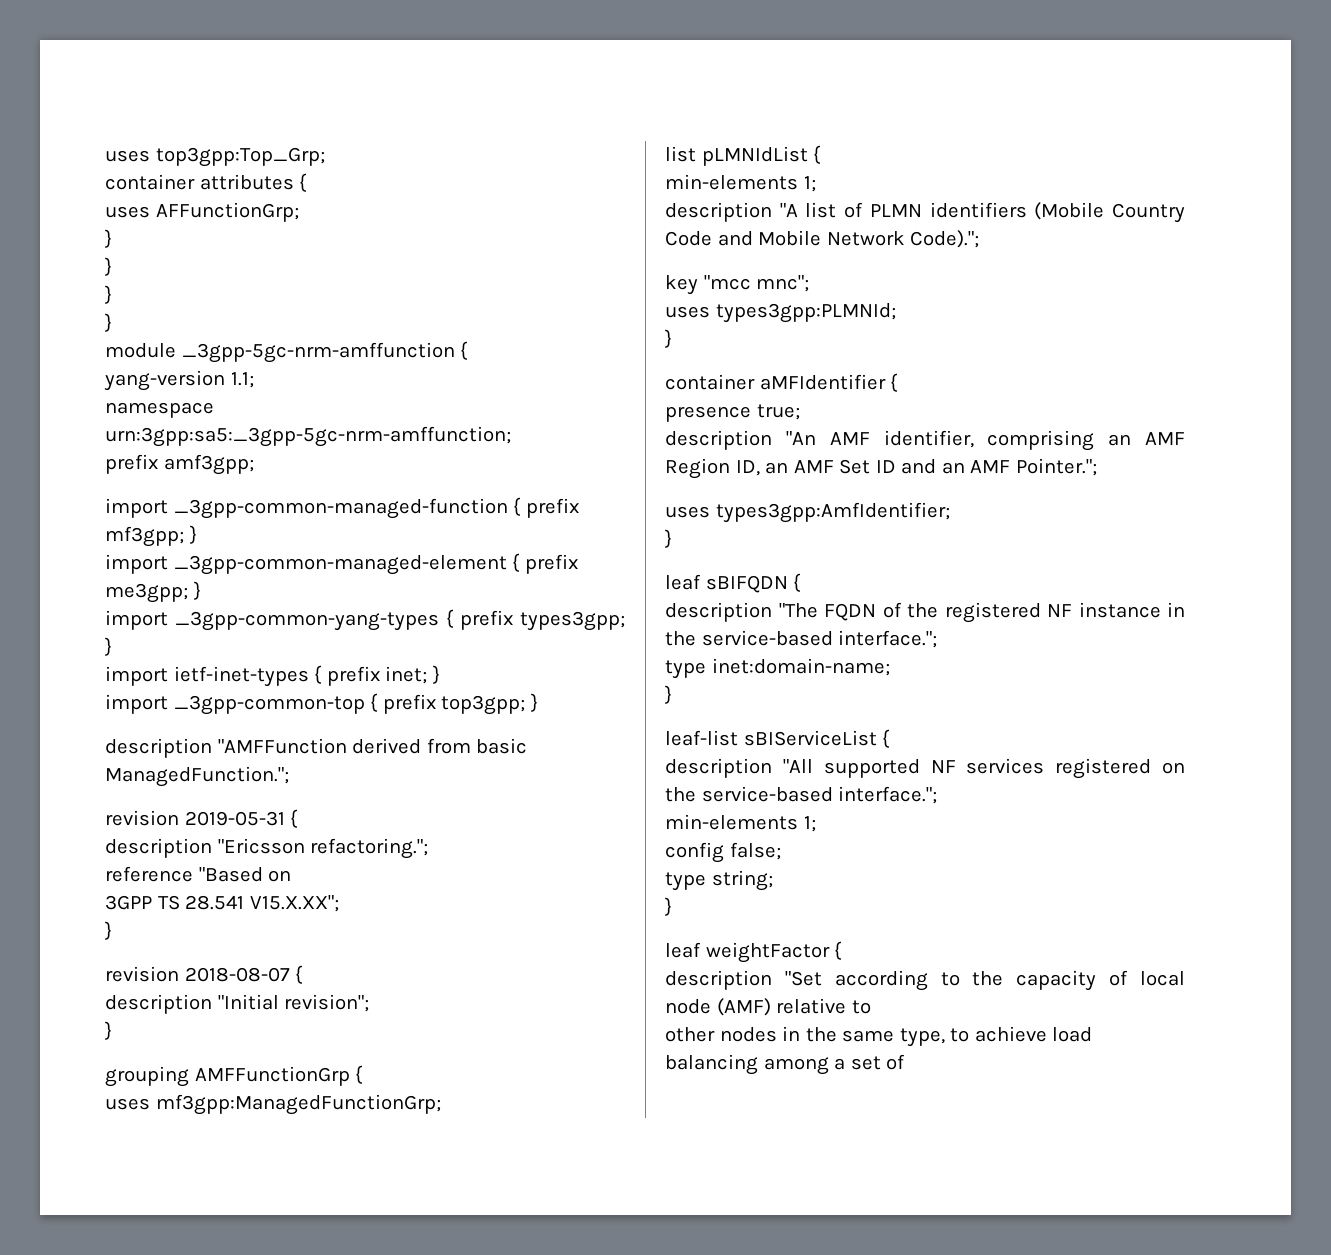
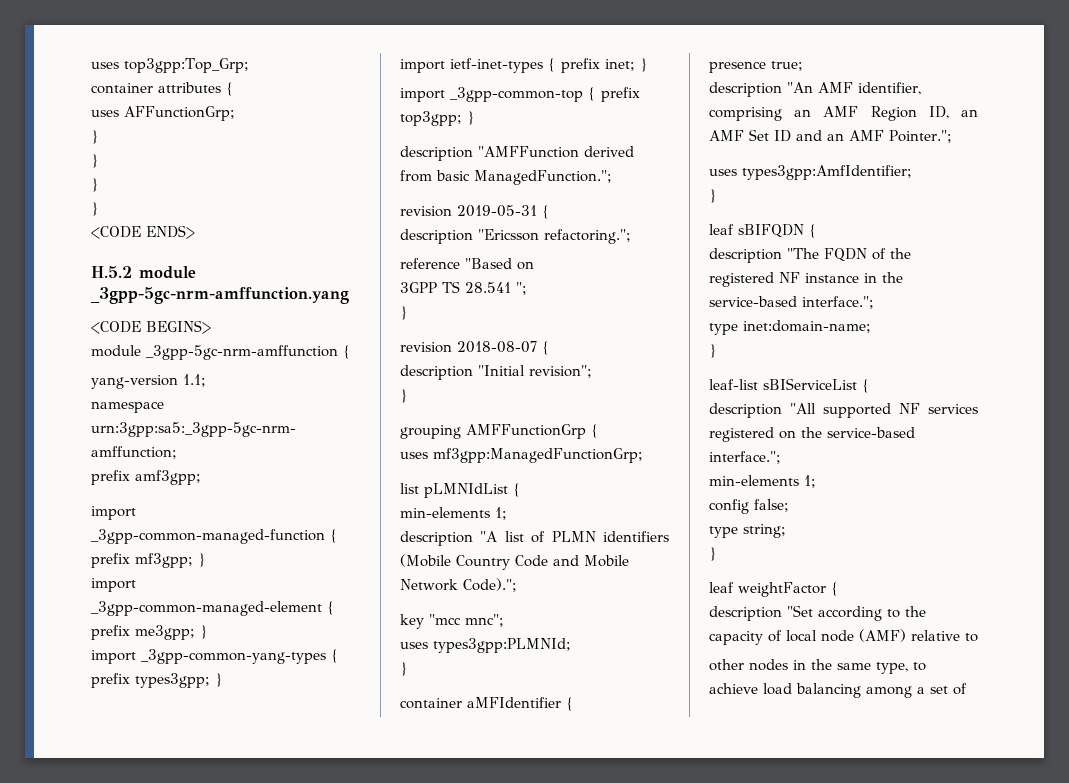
+ <CODE ENDS>
+ H.5.2 module _3gpp-5gc-nrm-amffunction.yang
+ <CODE BEGINS>
- 3GPP TS 28.541 V15.X.XX";
+ 3GPP TS 28.541 ";

